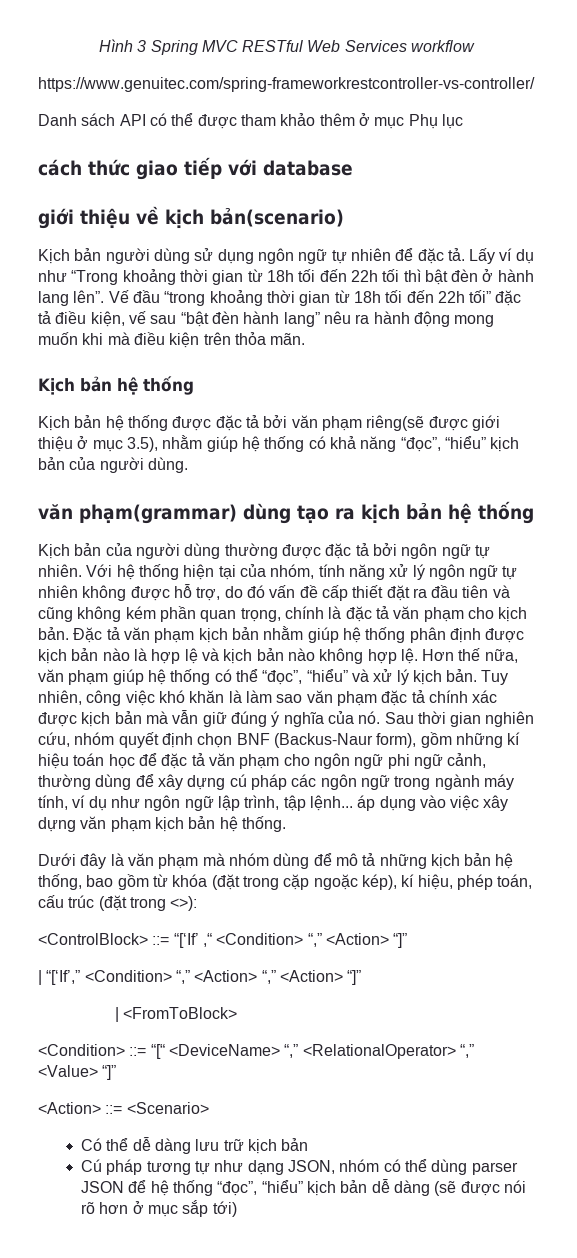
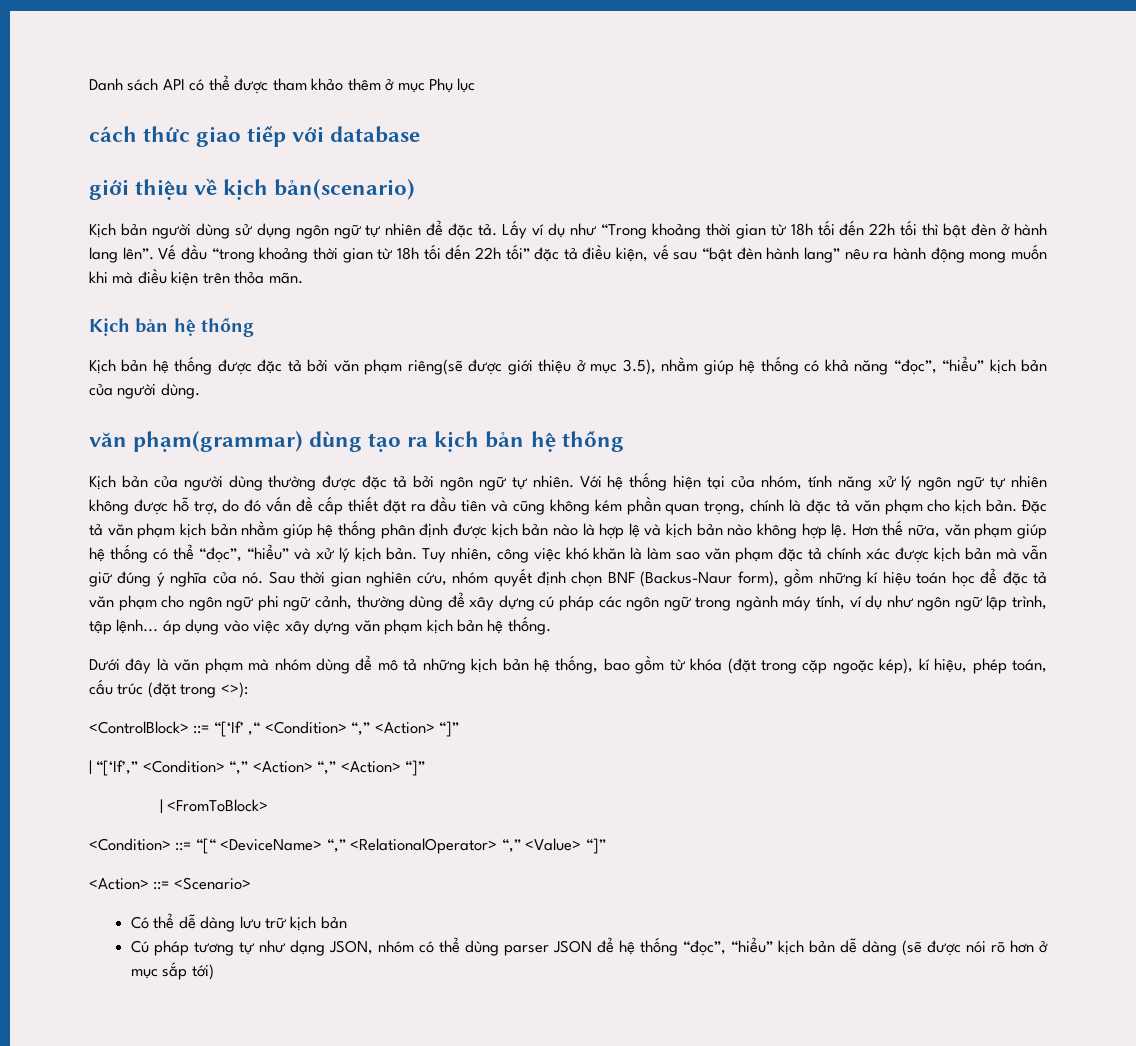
- Hình 3 Spring MVC RESTful Web Services workflow
- https://www.genuitec.com/spring-frameworkrestcontroller-vs-controller/

